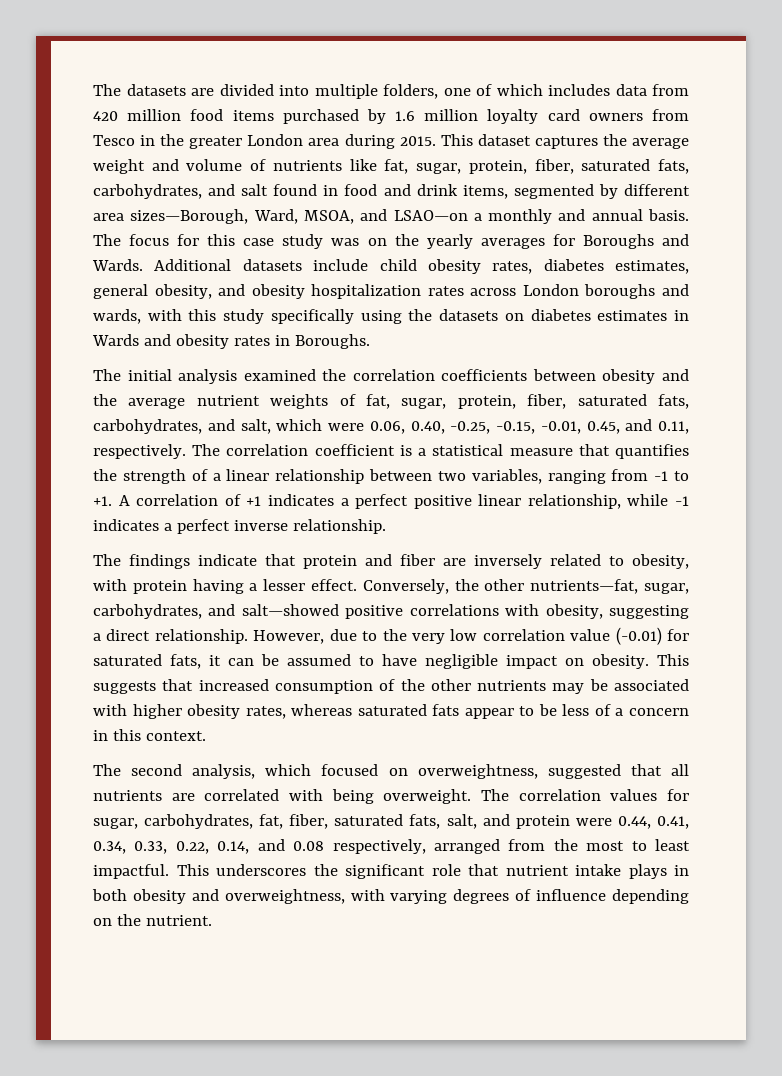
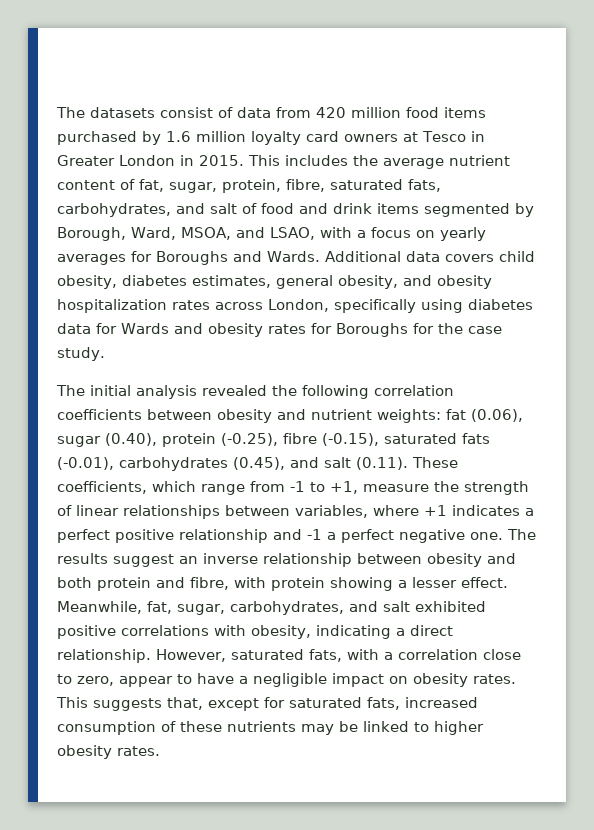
- The datasets are divided into multiple folders, one of which includes data from 420 million food items purchased by 1.6 million loyalty card owners from Tesco in the greater London area during 2015. This dataset captures the average weight and volume of nutrients like fat, sugar, protein, fiber, saturated fats, carbohydrates, and salt found in food and drink items, segmented by different area sizes—Borough, Ward, MSOA, and LSAO—on a monthly and annual basis. The focus for this case study was on the yearly averages for Boroughs and Wards.
+ The datasets consist of data from 420 million food items purchased by 1.6 million loyalty card owners at Tesco in Greater London in 2015. This includes the average nutrient content of fat, sugar, protein, fibre, saturated fats, carbohydrates, and salt of food and drink items segmented by Borough, Ward, MSOA, and LSAO, with a focus on yearly averages for Boroughs and Wards.
- Additional datasets include child obesity rates, diabetes estimates, general obesity, and obesity hospitalization rates across London boroughs and wards, with this study specifically using the datasets on diabetes estimates in Wards and obesity rates in Boroughs.
+ Additional data covers child obesity, diabetes estimates, general obesity, and obesity hospitalization rates across London, specifically using diabetes data for Wards and obesity rates for Boroughs for the case study.
- The initial analysis examined the correlation coefficients between obesity and the average nutrient weights of fat, sugar, protein, fiber, saturated fats, carbohydrates, and salt, which were 0.06, 0.40, -0.25, -0.15, -0.01, 0.45, and 0.11, respectively. The correlation coefficient is a statistical measure that quantifies the strength of a linear relationship between two variables, ranging from -1 to +1. A correlation of +1 indicates a perfect positive linear relationship, while -1 indicates a perfect inverse relationship.
- The findings indicate that protein and fiber are inversely related to obesity, with protein having a lesser effect.
+ The initial analysis revealed the following correlation coefficients between obesity and nutrient weights: fat (0.06), sugar (0.40), protein (-0.25), fibre (-0.15), saturated fats (-0.01), carbohydrates (0.45), and salt (0.11). These coefficients, which range from -1 to +1, measure the strength of linear relationships between variables, where +1 indicates a perfect positive relationship and -1 a perfect negative one. The results suggest an inverse relationship between obesity and both protein and fibre, with protein showing a lesser effect.
- Conversely, the other nutrients—fat, sugar, carbohydrates, and salt—showed positive correlations with obesity, suggesting a direct relationship.
+ Meanwhile, fat, sugar, carbohydrates, and salt exhibited positive correlations with obesity, indicating a direct relationship.
- However, due to the very low correlation value (-0.01) for saturated fats, it can be assumed to have negligible impact on obesity. This suggests that increased consumption of the other nutrients may be associated with higher obesity rates, whereas saturated fats appear to be less of a concern in this context.
- The second analysis, which focused on overweightness, suggested that all nutrients are correlated with being overweight. The correlation values for sugar, carbohydrates, fat, fiber, saturated fats, salt, and protein were 0.44, 0.41, 0.34, 0.33, 0.22, 0.14, and 0.08 respectively, arranged from the most to least impactful. This underscores the significant role that nutrient intake plays in both obesity and overweightness, with varying degrees of influence depending on the nutrient.
+ However, saturated fats, with a correlation close to zero, appear to have a negligible impact on obesity rates. This suggests that, except for saturated fats, increased consumption of these nutrients may be linked to higher obesity rates.

